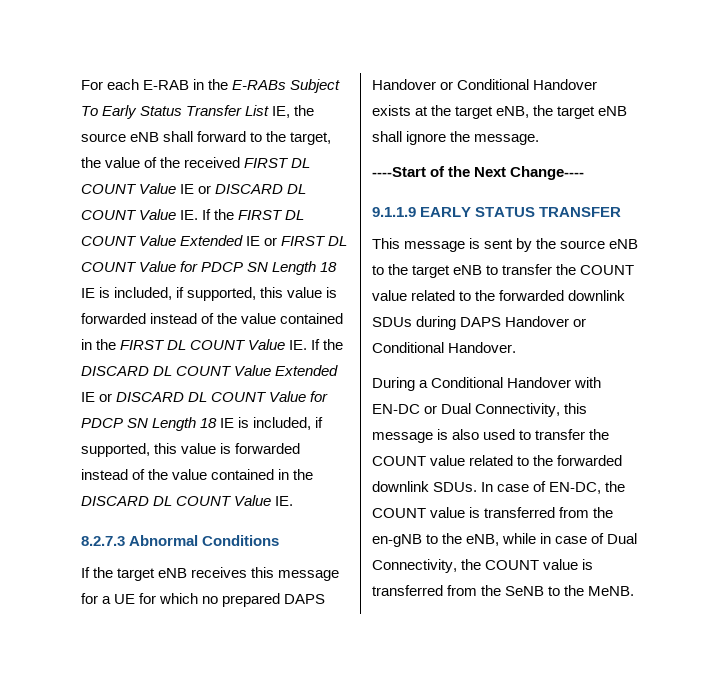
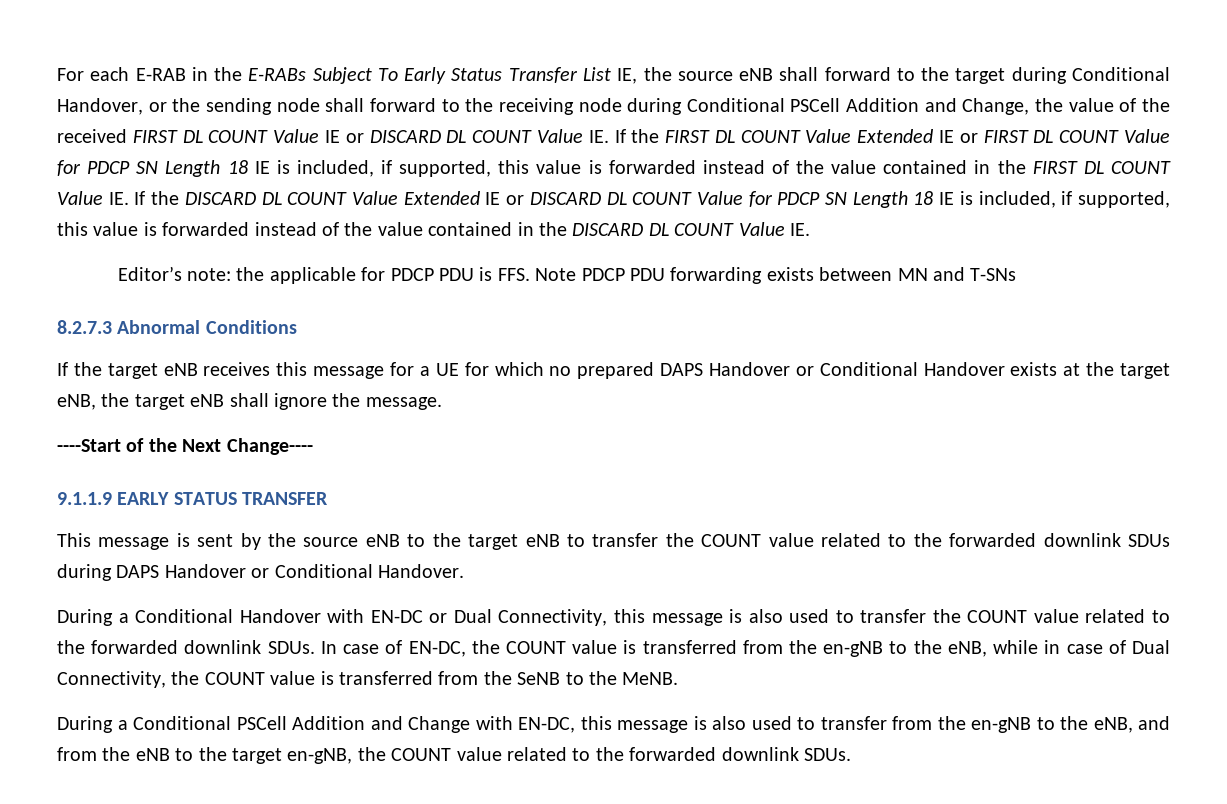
- For each E-RAB in the E-RABs Subject To Early Status Transfer List IE, the source eNB shall forward to the target, the value of the received FIRST DL COUNT Value IE or DISCARD DL COUNT Value IE. If the FIRST DL COUNT Value Extended IE or FIRST DL COUNT Value for PDCP SN Length 18 IE is included, if supported, this value is forwarded instead of the value contained in the FIRST DL COUNT Value IE. If the DISCARD DL COUNT Value Extended IE or DISCARD DL COUNT Value for PDCP SN Length 18 IE is included, if supported, this value is forwarded instead of the value contained in the DISCARD DL COUNT Value IE.
+ For each E-RAB in the E-RABs Subject To Early Status Transfer List IE, the source eNB shall forward to the target during Conditional Handover, or the sending node shall forward to the receiving node during Conditional PSCell Addition and Change, the value of the received FIRST DL COUNT Value IE or DISCARD DL COUNT Value IE. If the FIRST DL COUNT Value Extended IE or FIRST DL COUNT Value for PDCP SN Length 18 IE is included, if supported, this value is forwarded instead of the value contained in the FIRST DL COUNT Value IE. If the DISCARD DL COUNT Value Extended IE or DISCARD DL COUNT Value for PDCP SN Length 18 IE is included, if supported, this value is forwarded instead of the value contained in the DISCARD DL COUNT Value IE.
+ Editor’s note: the applicable for PDCP PDU is FFS. Note PDCP PDU forwarding exists between MN and T-SNs
+ During a Conditional PSCell Addition and Change with EN-DC, this message is also used to transfer from the en-gNB to the eNB, and from the eNB to the target en-gNB, the COUNT value related to the forwarded downlink SDUs.

